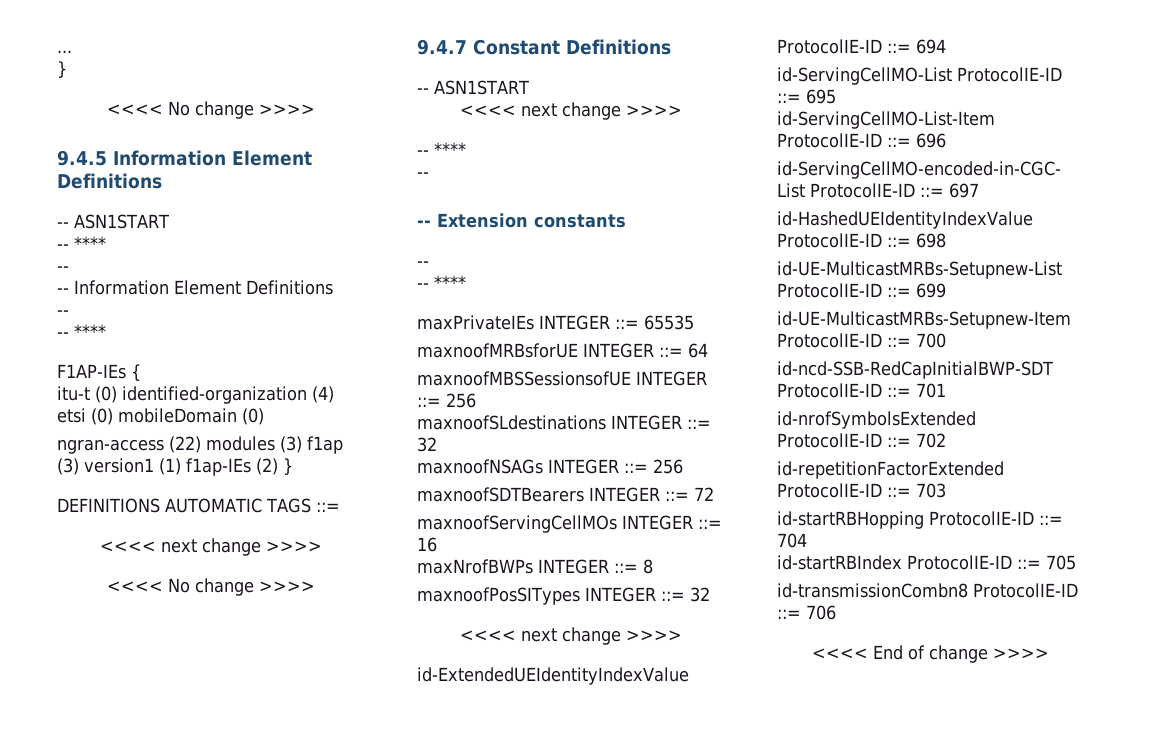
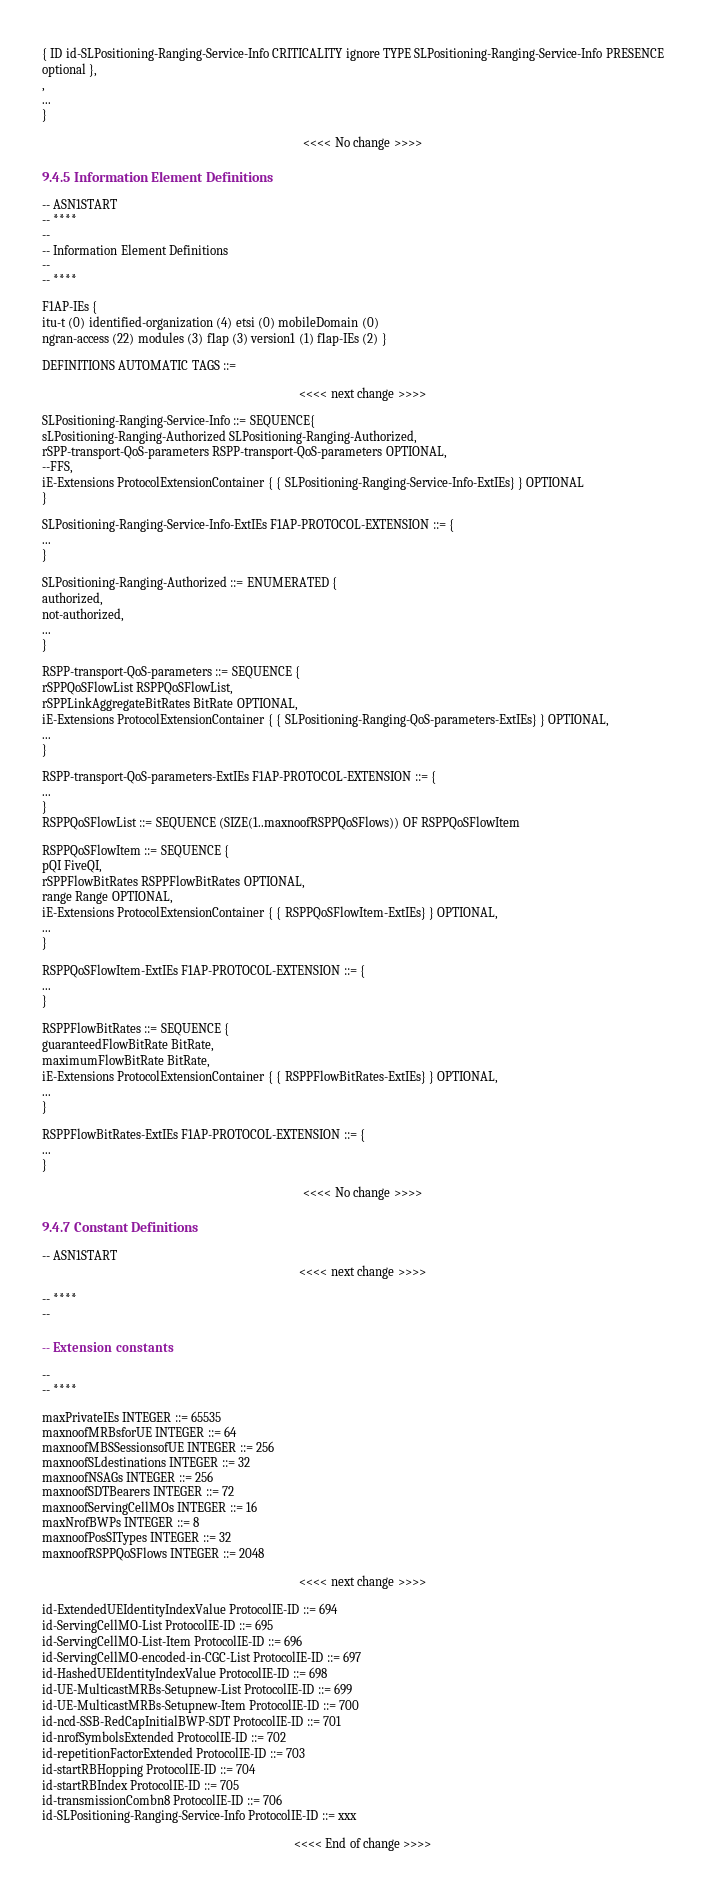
+ { ID id-SLPositioning-Ranging-Service-Info CRITICALITY ignore TYPE SLPositioning-Ranging-Service-Info PRESENCE optional },
+ ,
+ SLPositioning-Ranging-Service-Info ::= SEQUENCE{
+ sLPositioning-Ranging-Authorized SLPositioning-Ranging-Authorized,
+ rSPP-transport-QoS-parameters RSPP-transport-QoS-parameters OPTIONAL,
+ --FFS,
+ iE-Extensions ProtocolExtensionContainer { { SLPositioning-Ranging-Service-Info-ExtIEs} } OPTIONAL
+ }
+ SLPositioning-Ranging-Service-Info-ExtIEs F1AP-PROTOCOL-EXTENSION ::= {
+ ...
+ }
+ SLPositioning-Ranging-Authorized ::= ENUMERATED {
+ authorized,
+ not-authorized,
+ ...
+ }
+ RSPP-transport-QoS-parameters ::= SEQUENCE {
+ rSPPQoSFlowList RSPPQoSFlowList,
+ rSPPLinkAggregateBitRates BitRate OPTIONAL,
+ iE-Extensions ProtocolExtensionContainer { { SLPositioning-Ranging-QoS-parameters-ExtIEs} } OPTIONAL,
+ ...
+ }
+ RSPP-transport-QoS-parameters-ExtIEs F1AP-PROTOCOL-EXTENSION ::= {
+ ...
+ }
+ RSPPQoSFlowList ::= SEQUENCE (SIZE(1..maxnoofRSPPQoSFlows)) OF RSPPQoSFlowItem
+ RSPPQoSFlowItem ::= SEQUENCE {
+ pQI FiveQI,
+ rSPPFlowBitRates RSPPFlowBitRates OPTIONAL,
+ range Range OPTIONAL,
+ iE-Extensions ProtocolExtensionContainer { { RSPPQoSFlowItem-ExtIEs} } OPTIONAL,
+ ...
+ }
+ RSPPQoSFlowItem-ExtIEs F1AP-PROTOCOL-EXTENSION ::= {
+ ...
+ }
+ RSPPFlowBitRates ::= SEQUENCE {
+ guaranteedFlowBitRate BitRate,
+ maximumFlowBitRate BitRate,
+ iE-Extensions ProtocolExtensionContainer { { RSPPFlowBitRates-ExtIEs} } OPTIONAL,
+ ...
+ }
+ RSPPFlowBitRates-ExtIEs F1AP-PROTOCOL-EXTENSION ::= {
+ ...
+ }
+ maxnoofRSPPQoSFlows INTEGER ::= 2048
+ id-SLPositioning-Ranging-Service-Info ProtocolIE-ID ::= xxx

